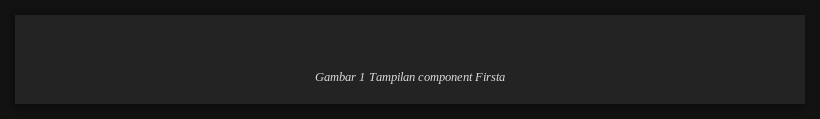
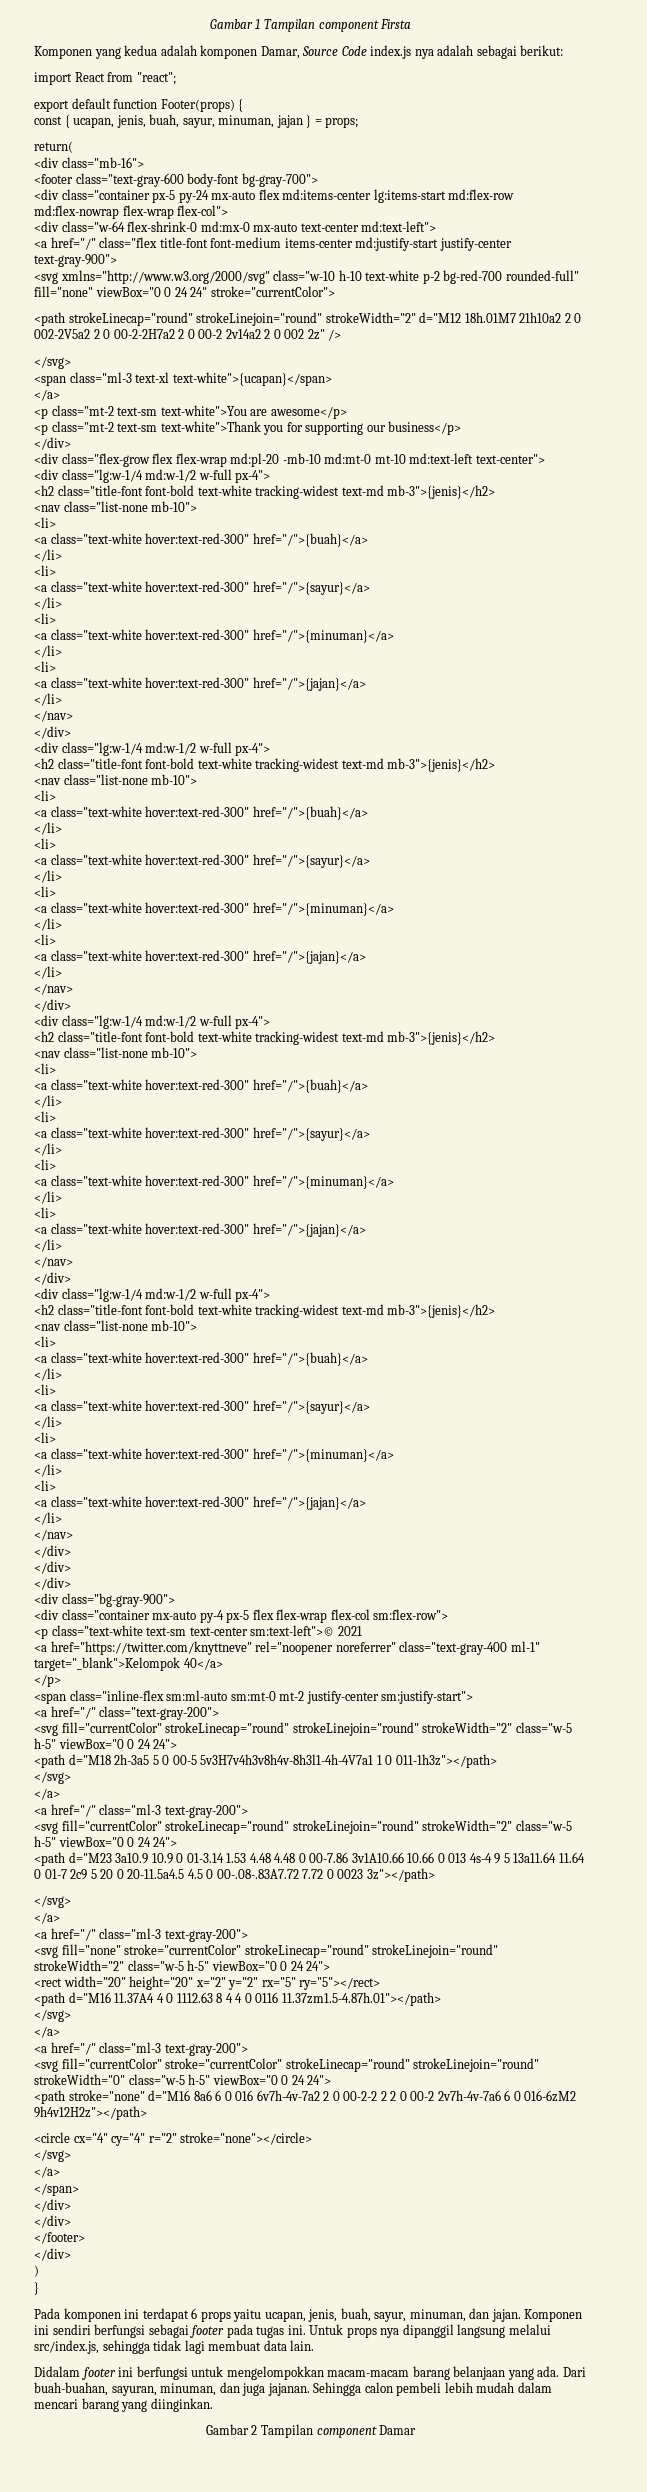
+ Komponen yang kedua adalah komponen Damar, Source Code index.js nya adalah sebagai berikut:
+ import React from "react";
+ export default function Footer(props) {
+ const { ucapan, jenis, buah, sayur, minuman, jajan } = props;
+ return(
+ <div class="mb-16">
+ <footer class="text-gray-600 body-font bg-gray-700">
+ <div class="container px-5 py-24 mx-auto flex md:items-center lg:items-start md:flex-row md:flex-nowrap flex-wrap flex-col">
+ <div class="w-64 flex-shrink-0 md:mx-0 mx-auto text-center md:text-left">
+ <a href="/" class="flex title-font font-medium items-center md:justify-start justify-center text-gray-900">
+ <svg xmlns="http://www.w3.org/2000/svg" class="w-10 h-10 text-white p-2 bg-red-700 rounded-full" fill="none" viewBox="0 0 24 24" stroke="currentColor">
+ <path strokeLinecap="round" strokeLinejoin="round" strokeWidth="2" d="M12 18h.01M7 21h10a2 2 0 002-2V5a2 2 0 00-2-2H7a2 2 0 00-2 2v14a2 2 0 002 2z" />
+ </svg>
+ <span class="ml-3 text-xl text-white">{ucapan}</span>
+ </a>
+ <p class="mt-2 text-sm text-white">You are awesome</p>
+ <p class="mt-2 text-sm text-white">Thank you for supporting our business</p>
+ </div>
+ <div class="flex-grow flex flex-wrap md:pl-20 -mb-10 md:mt-0 mt-10 md:text-left text-center">
+ <div class="lg:w-1/4 md:w-1/2 w-full px-4">
+ <h2 class="title-font font-bold text-white tracking-widest text-md mb-3">{jenis}</h2>
+ <nav class="list-none mb-10">
+ <li>
+ <a class="text-white hover:text-red-300" href="/">{buah}</a>
+ </li>
+ <li>
+ <a class="text-white hover:text-red-300" href="/">{sayur}</a>
+ </li>
+ <li>
+ <a class="text-white hover:text-red-300" href="/">{minuman}</a>
+ </li>
+ <li>
+ <a class="text-white hover:text-red-300" href="/">{jajan}</a>
+ </li>
+ </nav>
+ </div>
+ <div class="lg:w-1/4 md:w-1/2 w-full px-4">
+ <h2 class="title-font font-bold text-white tracking-widest text-md mb-3">{jenis}</h2>
+ <nav class="list-none mb-10">
+ <li>
+ <a class="text-white hover:text-red-300" href="/">{buah}</a>
+ </li>
+ <li>
+ <a class="text-white hover:text-red-300" href="/">{sayur}</a>
+ </li>
+ <li>
+ <a class="text-white hover:text-red-300" href="/">{minuman}</a>
+ </li>
+ <li>
+ <a class="text-white hover:text-red-300" href="/">{jajan}</a>
+ </li>
+ </nav>
+ </div>
+ <div class="lg:w-1/4 md:w-1/2 w-full px-4">
+ <h2 class="title-font font-bold text-white tracking-widest text-md mb-3">{jenis}</h2>
+ <nav class="list-none mb-10">
+ <li>
+ <a class="text-white hover:text-red-300" href="/">{buah}</a>
+ </li>
+ <li>
+ <a class="text-white hover:text-red-300" href="/">{sayur}</a>
+ </li>
+ <li>
+ <a class="text-white hover:text-red-300" href="/">{minuman}</a>
+ </li>
+ <li>
+ <a class="text-white hover:text-red-300" href="/">{jajan}</a>
+ </li>
+ </nav>
+ </div>
+ <div class="lg:w-1/4 md:w-1/2 w-full px-4">
+ <h2 class="title-font font-bold text-white tracking-widest text-md mb-3">{jenis}</h2>
+ <nav class="list-none mb-10">
+ <li>
+ <a class="text-white hover:text-red-300" href="/">{buah}</a>
+ </li>
+ <li>
+ <a class="text-white hover:text-red-300" href="/">{sayur}</a>
+ </li>
+ <li>
+ <a class="text-white hover:text-red-300" href="/">{minuman}</a>
+ </li>
+ <li>
+ <a class="text-white hover:text-red-300" href="/">{jajan}</a>
+ </li>
+ </nav>
+ </div>
+ </div>
+ </div>
+ <div class="bg-gray-900">
+ <div class="container mx-auto py-4 px-5 flex flex-wrap flex-col sm:flex-row">
+ <p class="text-white text-sm text-center sm:text-left">© 2021
+ <a href="https://twitter.com/knyttneve" rel="noopener noreferrer" class="text-gray-400 ml-1" target="_blank">Kelompok 40</a>
+ </p>
+ <span class="inline-flex sm:ml-auto sm:mt-0 mt-2 justify-center sm:justify-start">
+ <a href="/" class="text-gray-200">
+ <svg fill="currentColor" strokeLinecap="round" strokeLinejoin="round" strokeWidth="2" class="w-5 h-5" viewBox="0 0 24 24">
+ <path d="M18 2h-3a5 5 0 00-5 5v3H7v4h3v8h4v-8h3l1-4h-4V7a1 1 0 011-1h3z"></path>
+ </svg>
+ </a>
+ <a href="/" class="ml-3 text-gray-200">
+ <svg fill="currentColor" strokeLinecap="round" strokeLinejoin="round" strokeWidth="2" class="w-5 h-5" viewBox="0 0 24 24">
+ <path d="M23 3a10.9 10.9 0 01-3.14 1.53 4.48 4.48 0 00-7.86 3v1A10.66 10.66 0 013 4s-4 9 5 13a11.64 11.64 0 01-7 2c9 5 20 0 20-11.5a4.5 4.5 0 00-.08-.83A7.72 7.72 0 0023 3z"></path>
+ </svg>
+ </a>
+ <a href="/" class="ml-3 text-gray-200">
+ <svg fill="none" stroke="currentColor" strokeLinecap="round" strokeLinejoin="round" strokeWidth="2" class="w-5 h-5" viewBox="0 0 24 24">
+ <rect width="20" height="20" x="2" y="2" rx="5" ry="5"></rect>
+ <path d="M16 11.37A4 4 0 1112.63 8 4 4 0 0116 11.37zm1.5-4.87h.01"></path>
+ </svg>
+ </a>
+ <a href="/" class="ml-3 text-gray-200">
+ <svg fill="currentColor" stroke="currentColor" strokeLinecap="round" strokeLinejoin="round" strokeWidth="0" class="w-5 h-5" viewBox="0 0 24 24">
+ <path stroke="none" d="M16 8a6 6 0 016 6v7h-4v-7a2 2 0 00-2-2 2 2 0 00-2 2v7h-4v-7a6 6 0 016-6zM2 9h4v12H2z"></path>
+ <circle cx="4" cy="4" r="2" stroke="none"></circle>
+ </svg>
+ </a>
+ </span>
+ </div>
+ </div>
+ </footer>
+ </div>
+ )
+ }
+ Pada komponen ini terdapat 6 props yaitu ucapan, jenis, buah, sayur, minuman, dan jajan. Komponen ini sendiri berfungsi sebagai footer pada tugas ini. Untuk props nya dipanggil langsung melalui src/index.js, sehingga tidak lagi membuat data lain.
+ Didalam footer ini berfungsi untuk mengelompokkan macam-macam barang belanjaan yang ada. Dari buah-buahan, sayuran, minuman, dan juga jajanan. Sehingga calon pembeli lebih mudah dalam mencari barang yang diinginkan.
+ Gambar 2 Tampilan component Damar

